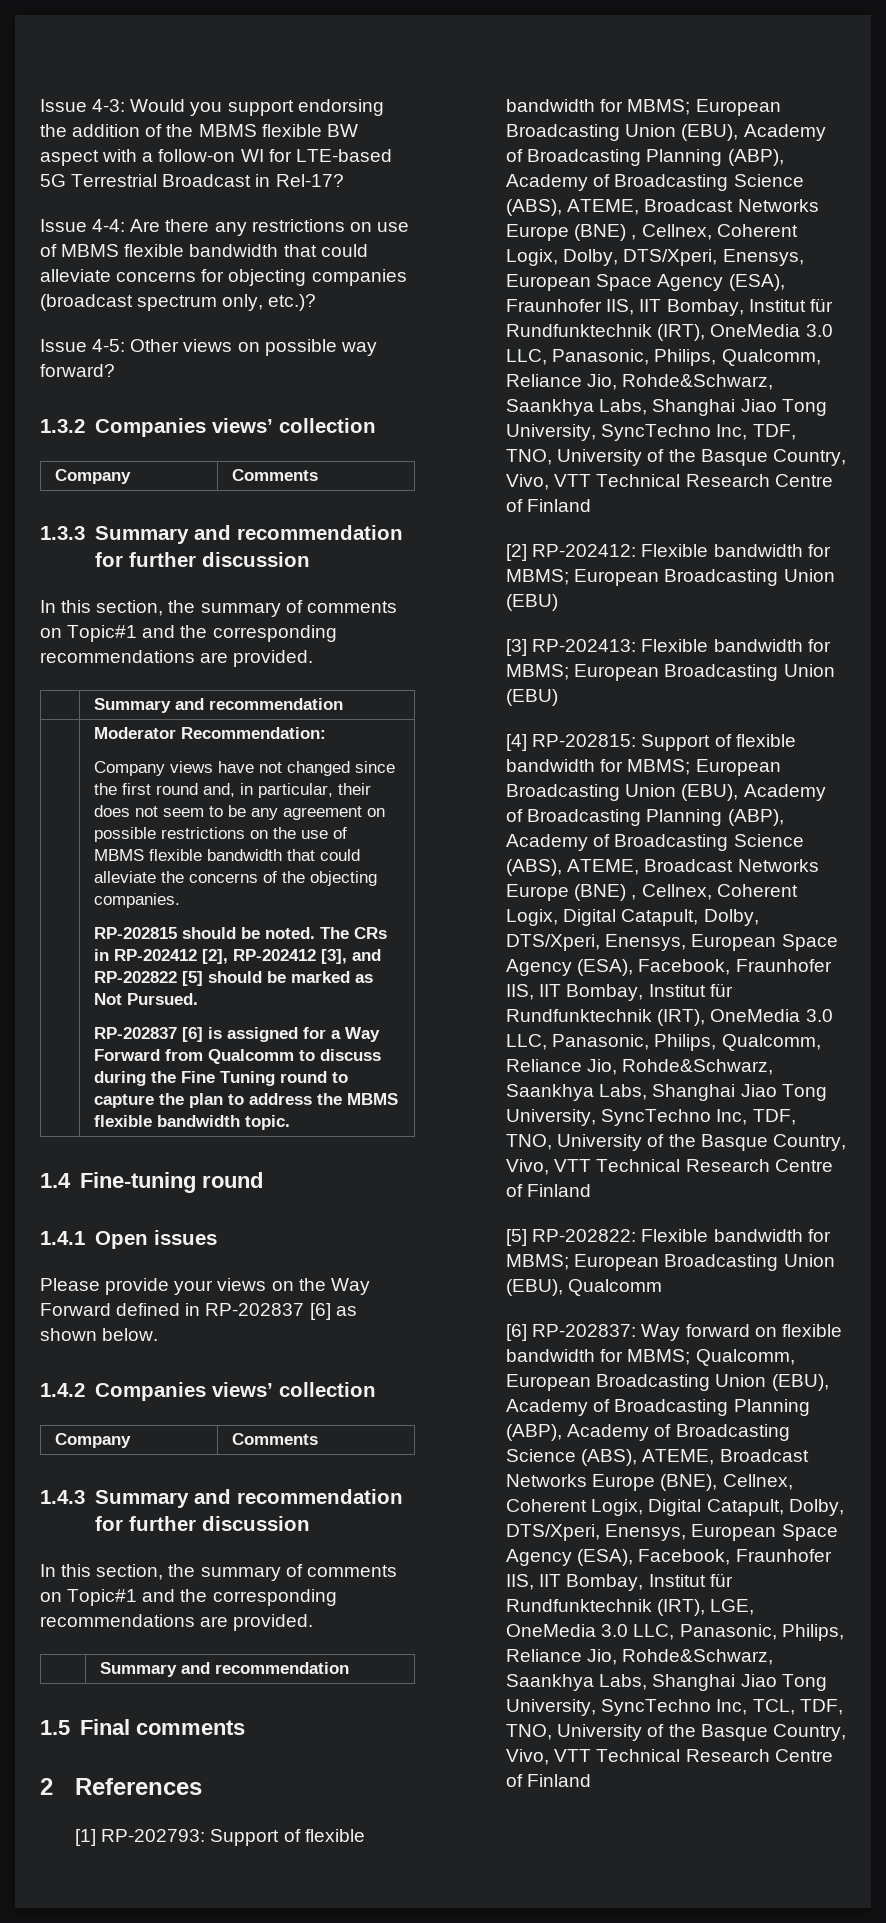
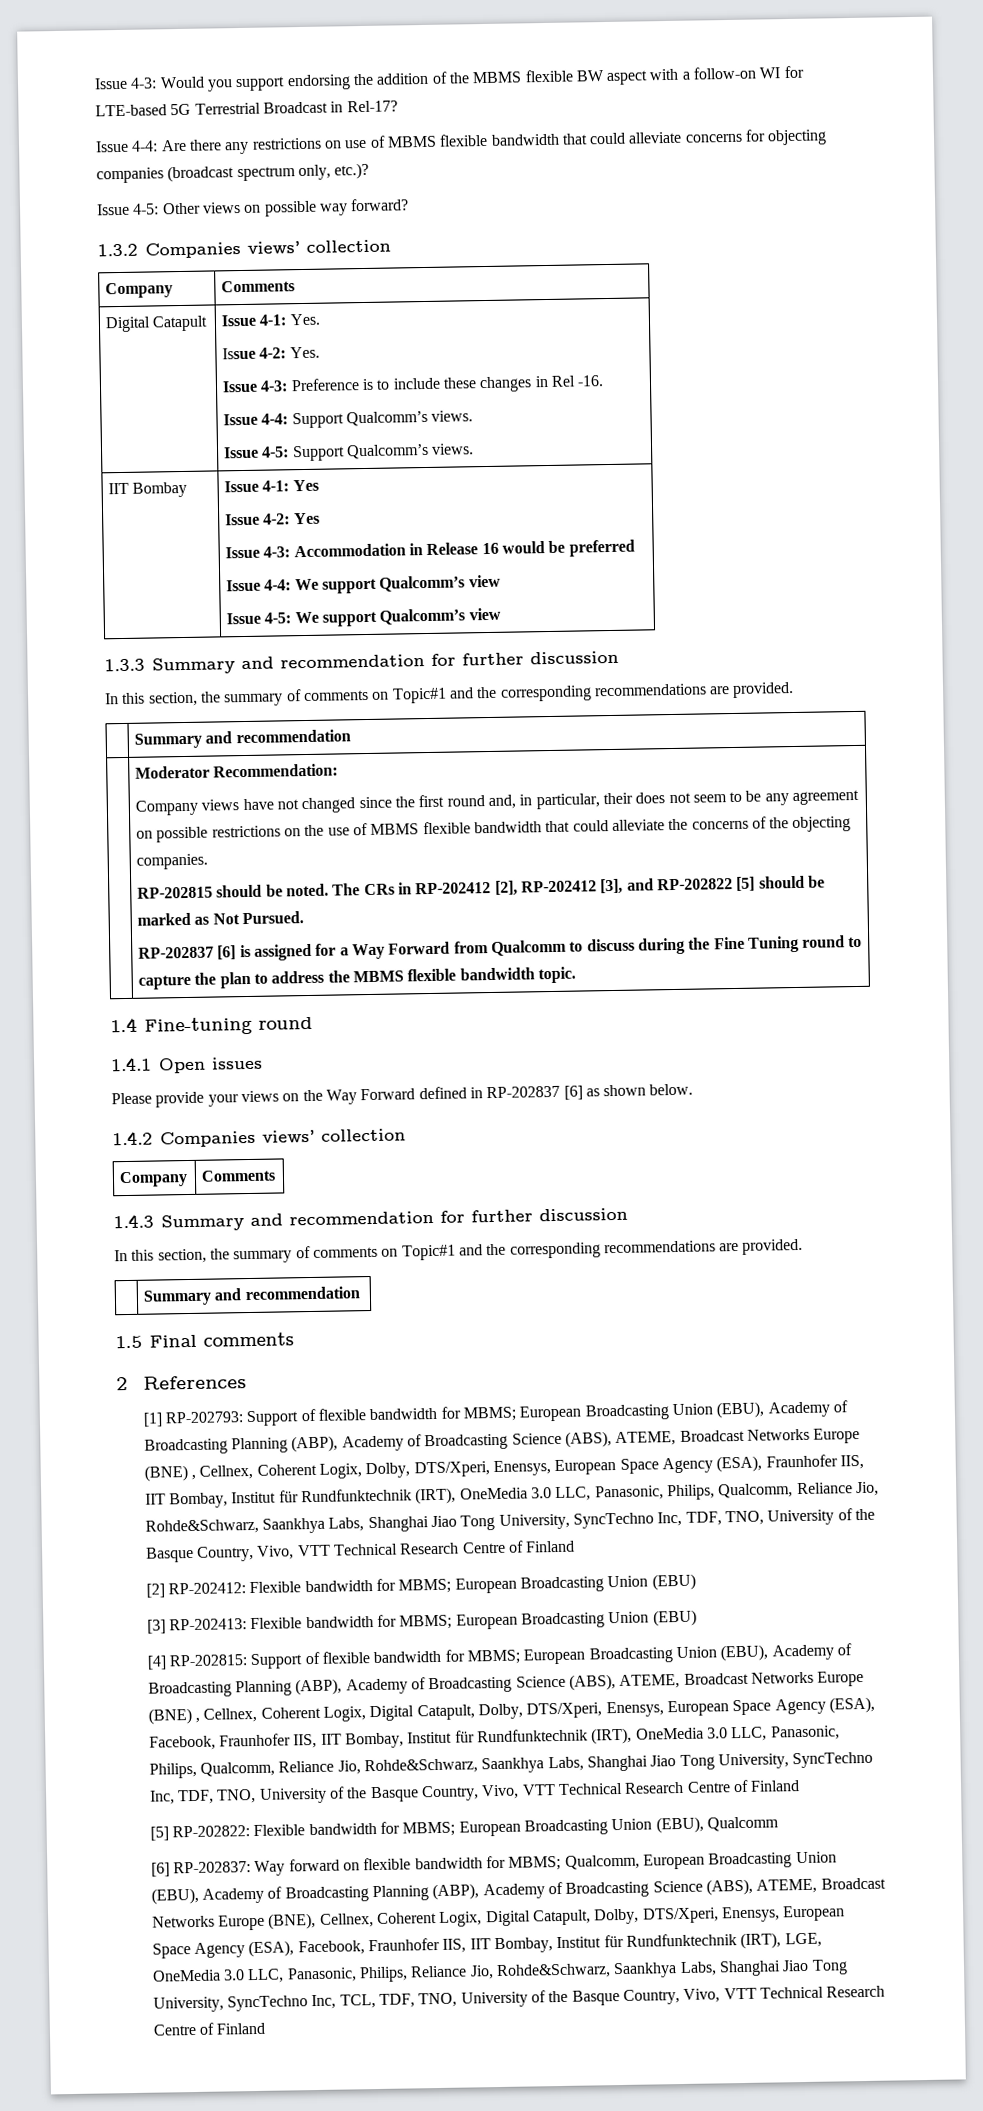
+ Digital Catapult | Issue 4-1: Yes.
+ Issue 4-2: Yes.
+ Issue 4-3: Preference is to include these changes in Rel -16.
+ Issue 4-4: Support Qualcomm’s views.
+ Issue 4-5: Support Qualcomm’s views.
+ IIT Bombay | Issue 4-1: Yes
+ Issue 4-2: Yes
+ Issue 4-3: Accommodation in Release 16 would be preferred
+ Issue 4-4: We support Qualcomm’s view
+ Issue 4-5: We support Qualcomm’s view

